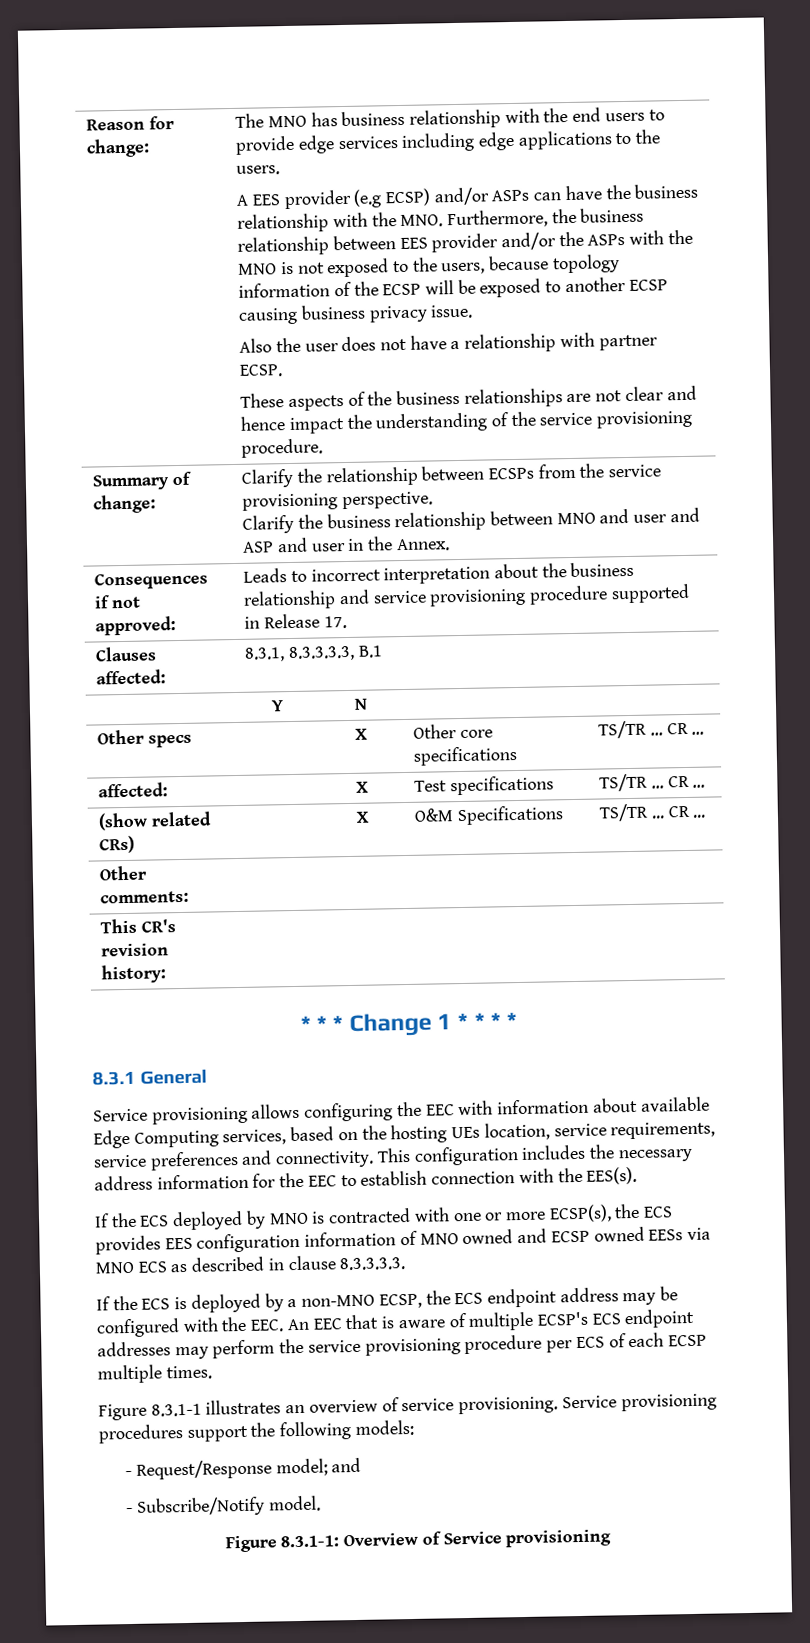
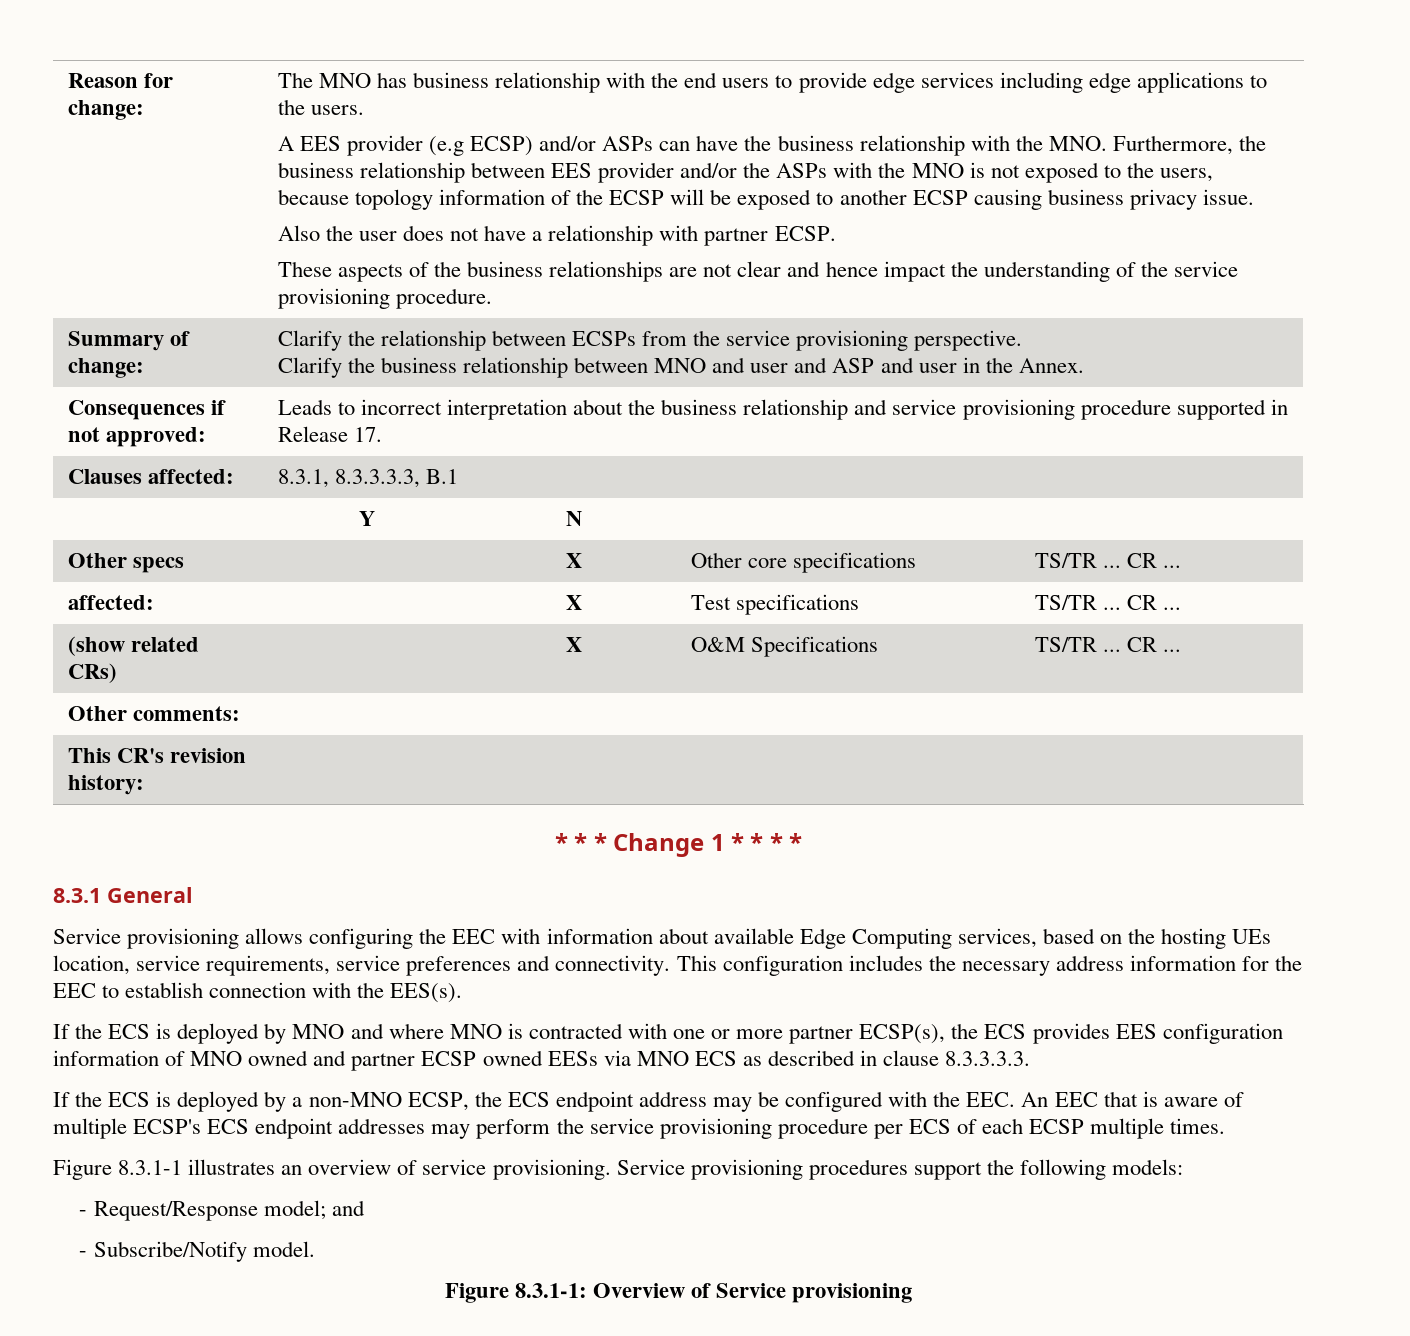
- If the ECS deployed by MNO is contracted with one or more ECSP(s), the ECS provides EES configuration information of MNO owned and ECSP owned EESs via MNO ECS as described in clause 8.3.3.3.3.
+ If the ECS is deployed by MNO and where MNO is contracted with one or more partner ECSP(s), the ECS provides EES configuration information of MNO owned and partner ECSP owned EESs via MNO ECS as described in clause 8.3.3.3.3.

